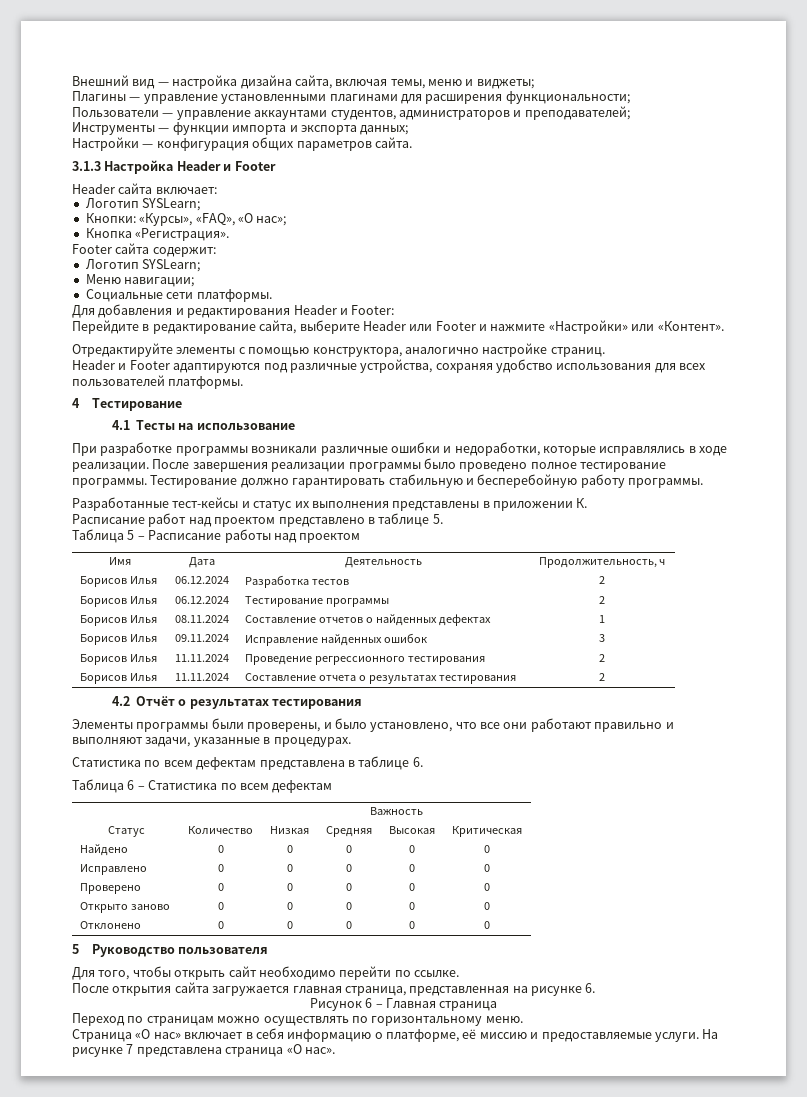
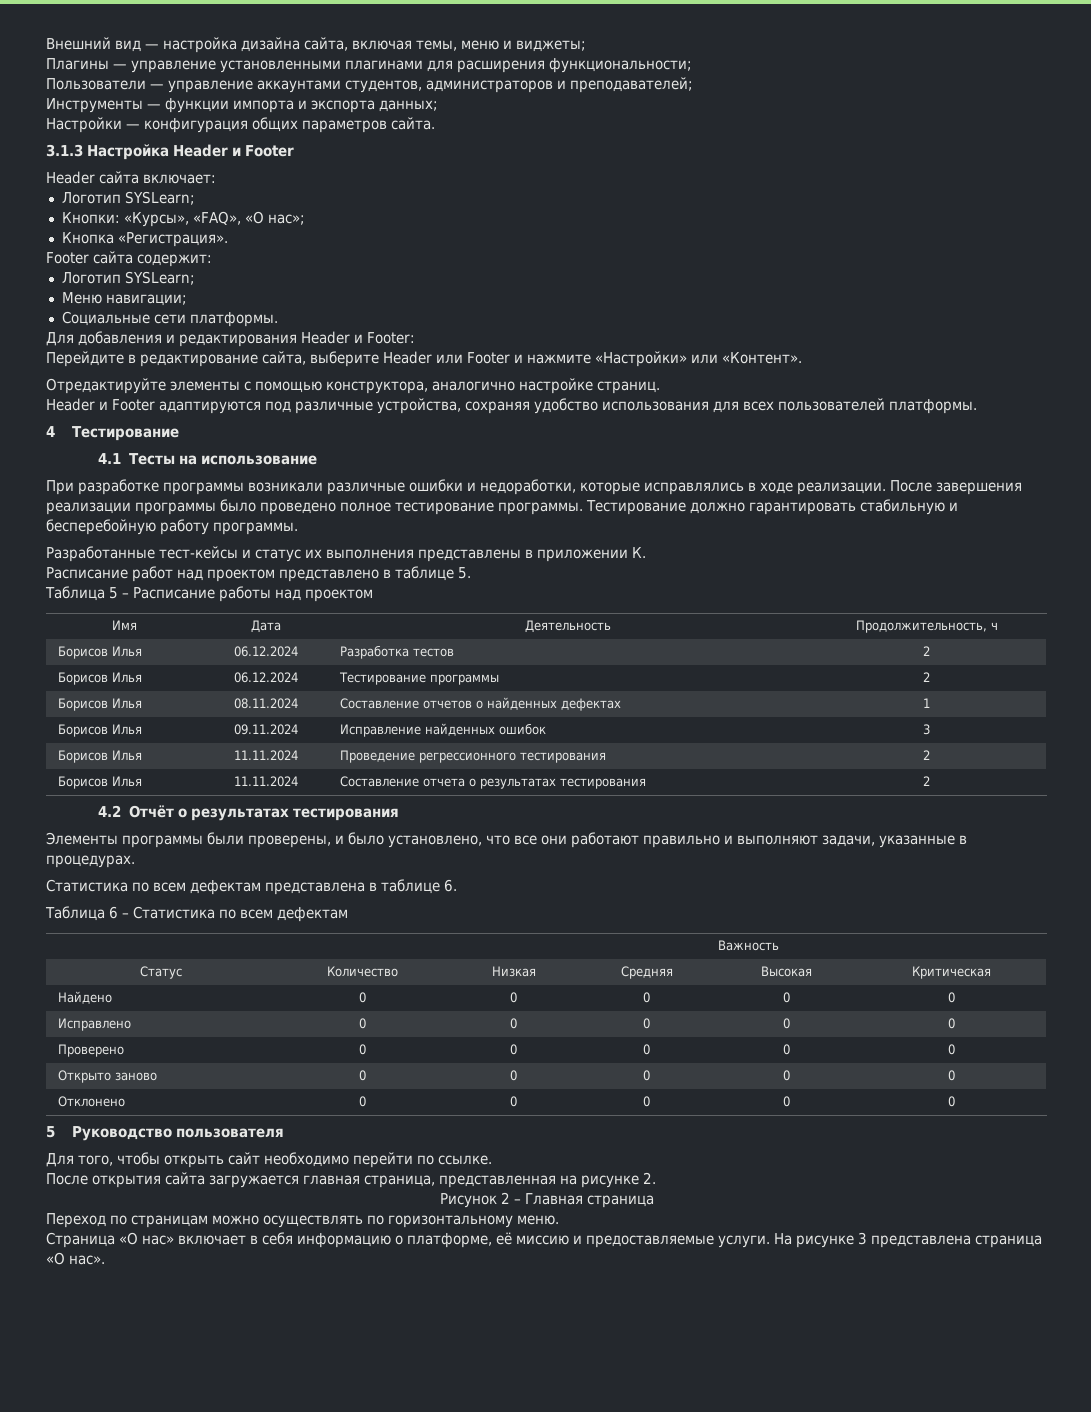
- После открытия сайта загружается главная страница, представленная на рисунке 6.
+ После открытия сайта загружается главная страница, представленная на рисунке 2.
- Рисунок 6 – Главная страница
+ Рисунок 2 – Главная страница
- На рисунке 7 представлена страница «О нас».
+ На рисунке 3 представлена страница «О нас».

